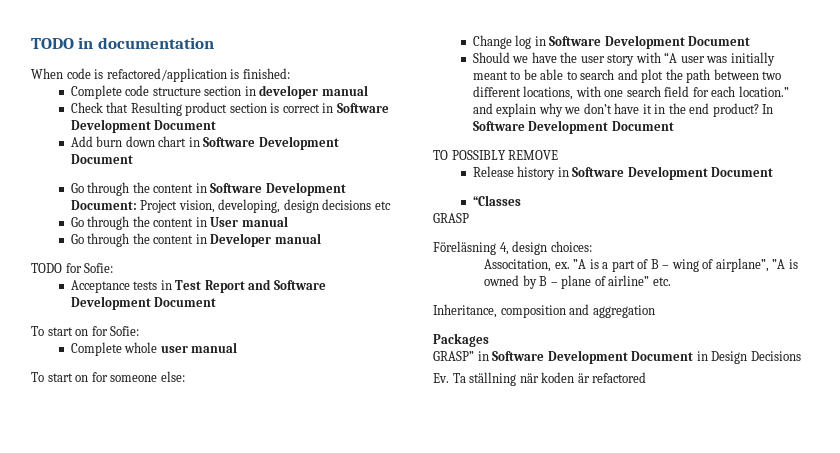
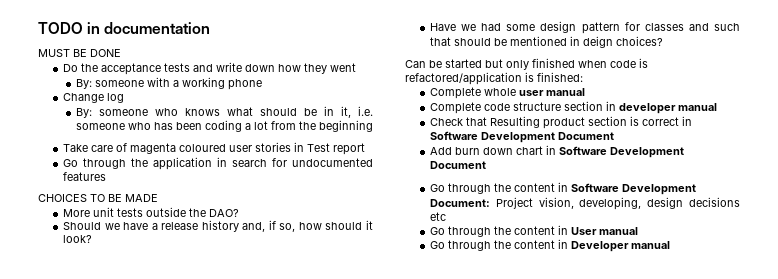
- When code is refactored/application is finished:
+ MUST BE DONE
+ Do the acceptance tests and write down how they went
+ By: someone with a working phone
+ Change log
+ By: someone who knows what should be in it, i.e. someone who has been coding a lot from the beginning
+ Take care of magenta coloured user stories in Test report
+ Go through the application in search for undocumented features
+ CHOICES TO BE MADE
+ More unit tests outside the DAO?
+ Should we have a release history and, if so, how should it look?
+ Have we had some design pattern for classes and such that should be mentioned in deign choices?
+ Can be started but only finished when code is refactored/application is finished:
+ Complete whole user manual
- TODO for Sofie:
- Acceptance tests in Test Report and Software Development Document
- To start on for Sofie:
- Complete whole user manual
- To start on for someone else:
- Change log in Software Development Document
- Should we have the user story with “A user was initially meant to be able to search and plot the path between two different locations, with one search field for each location.” and explain why we don’t have it in the end product? In Software Development Document
- TO POSSIBLY REMOVE
- Release history in Software Development Document
- “Classes
- GRASP
- Föreläsning 4, design choices:
- Associtation, ex. ”A is a part of B – wing of airplane”, ”A is owned by B – plane of airline” etc.
- Inheritance, composition and aggregation
- Packages
- GRASP” in Software Development Document in Design Decisions
- Ev. Ta ställning när koden är refactored

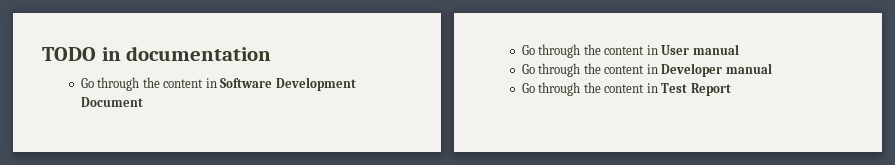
- MUST BE DONE
- Do the acceptance tests and write down how they went
- By: someone with a working phone
- Change log
- By: someone who knows what should be in it, i.e. someone who has been coding a lot from the beginning
- Take care of magenta coloured user stories in Test report
- Go through the application in search for undocumented features
- CHOICES TO BE MADE
- More unit tests outside the DAO?
- Should we have a release history and, if so, how should it look?
- Have we had some design pattern for classes and such that should be mentioned in deign choices?
- Can be started but only finished when code is refactored/application is finished:
- Complete whole user manual
- Complete code structure section in developer manual
- Check that Resulting product section is correct in Software Development Document
- Add burn down chart in Software Development Document
- Go through the content in Software Development Document: Project vision, developing, design decisions etc
+ Go through the content in Software Development Document
+ Go through the content in Test Report

